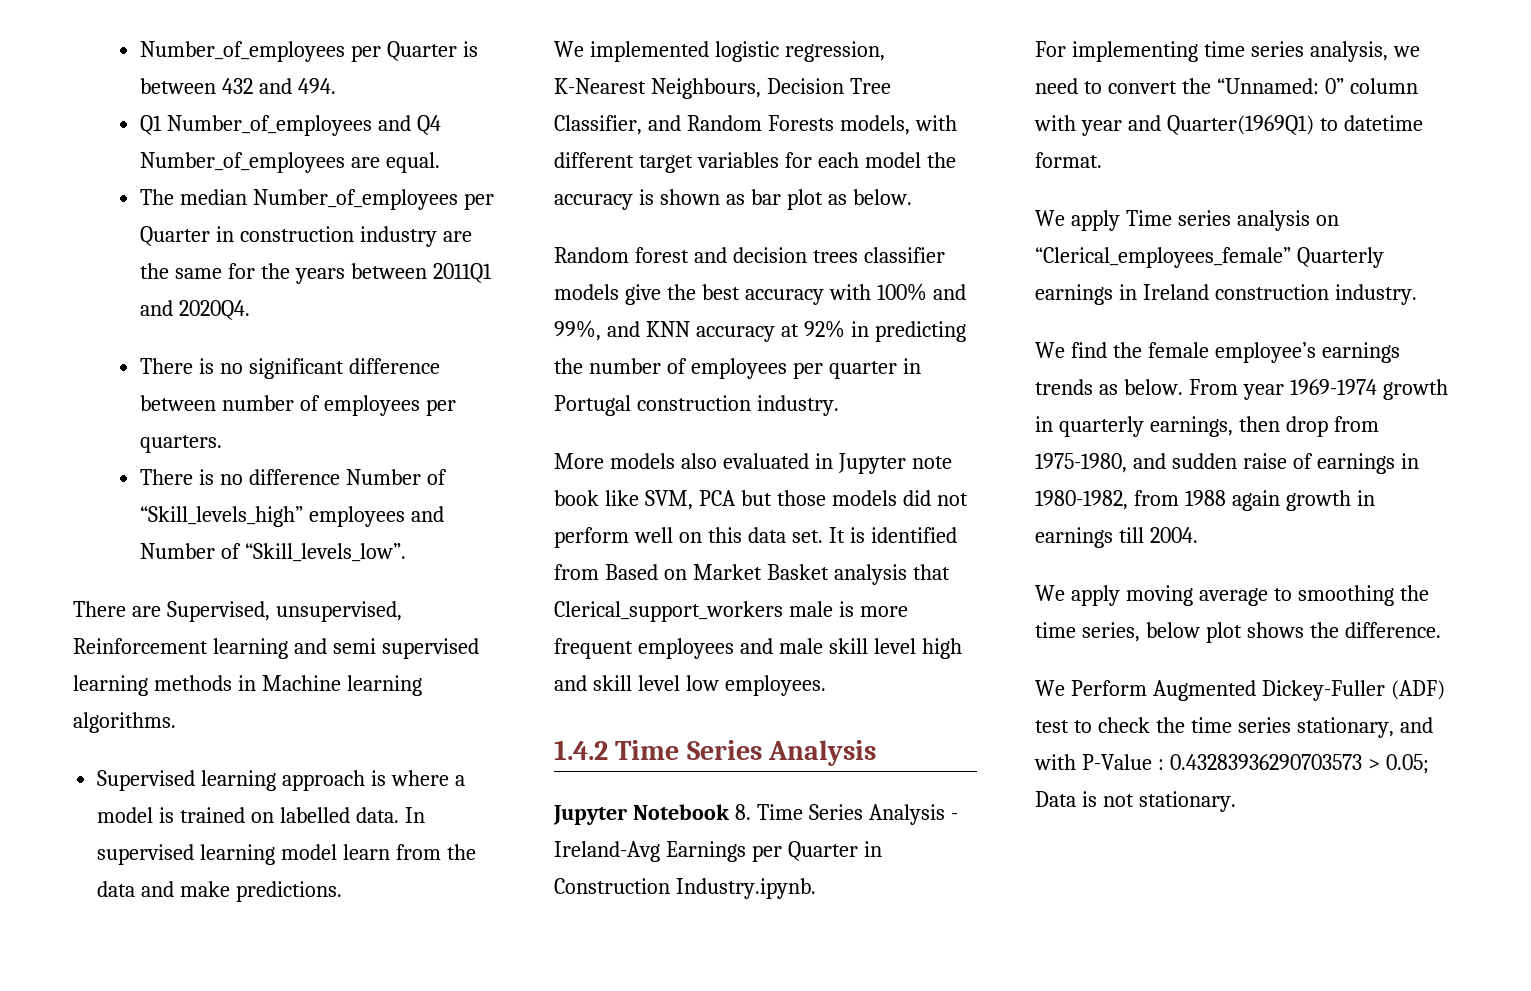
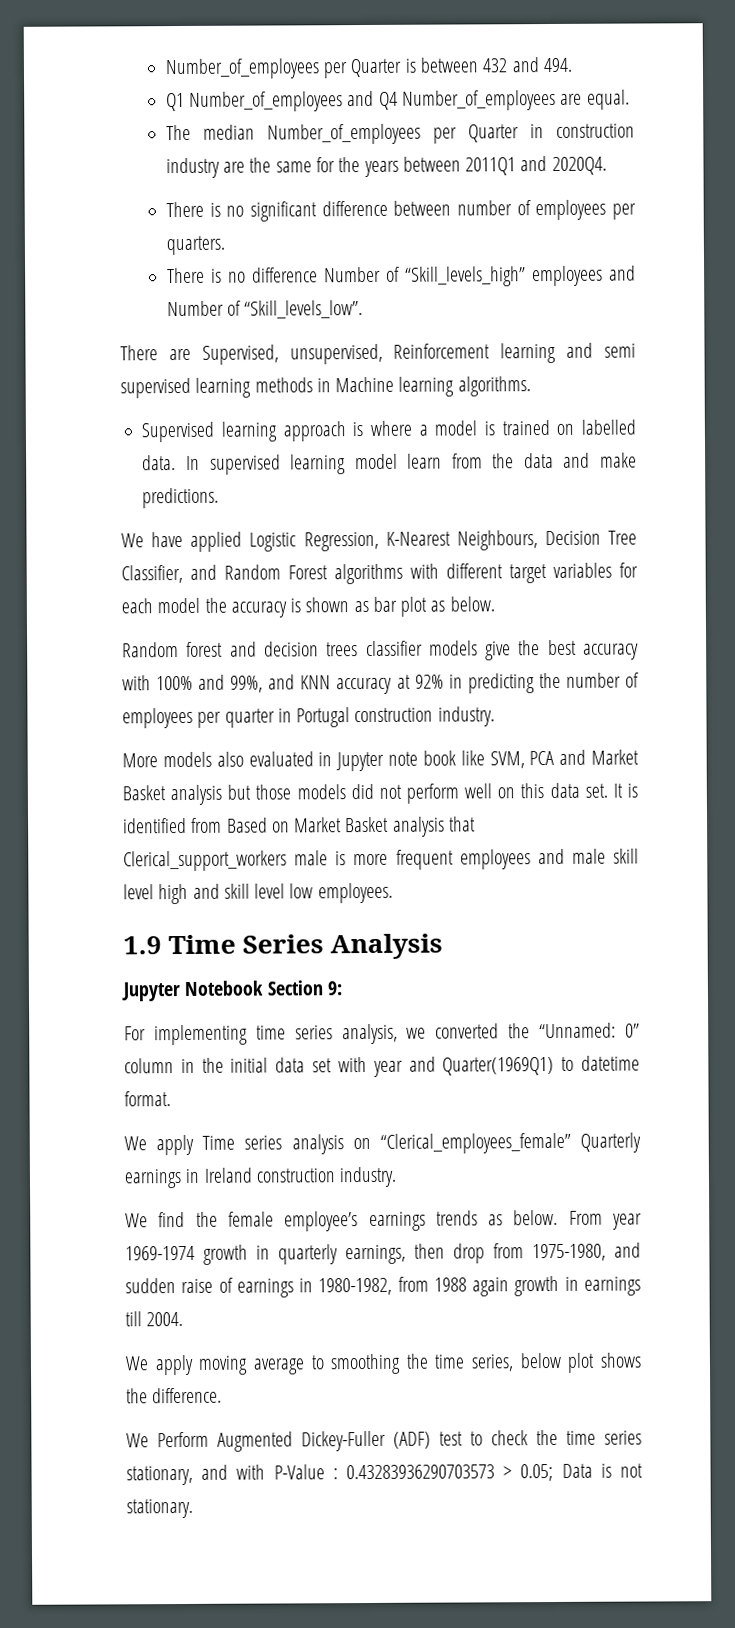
- We implemented logistic regression, K-Nearest Neighbours, Decision Tree Classifier, and Random Forests models, with different target variables for each model the accuracy is shown as bar plot as below.
+ We have applied Logistic Regression, K-Nearest Neighbours, Decision Tree Classifier, and Random Forest algorithms with different target variables for each model the accuracy is shown as bar plot as below.
- More models also evaluated in Jupyter note book like SVM, PCA but those models did not perform well on this data set.
+ More models also evaluated in Jupyter note book like SVM, PCA and Market Basket analysis but those models did not perform well on this data set.
- 1.4.2 Time Series Analysis
+ 1.9 Time Series Analysis
- Jupyter Notebook 8. Time Series Analysis - Ireland-Avg Earnings per Quarter in Construction Industry.ipynb.
+ Jupyter Notebook Section 9:
- For implementing time series analysis, we need to convert the “Unnamed: 0” column with year and Quarter(1969Q1) to datetime format.
+ For implementing time series analysis, we converted the “Unnamed: 0” column in the initial data set with year and Quarter(1969Q1) to datetime format.

